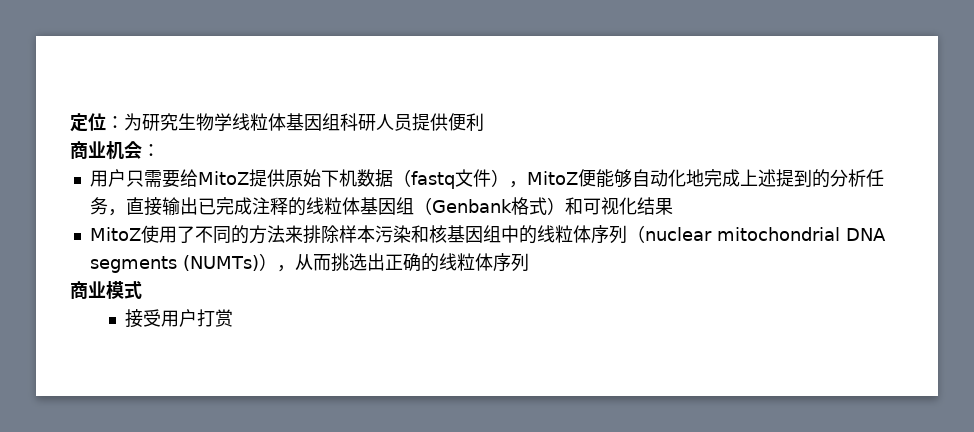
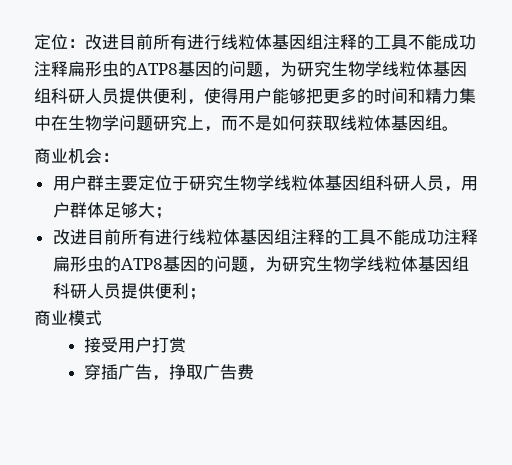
- 定位：为研究生物学线粒体基因组科研人员提供便利
+ 定位：改进目前所有进行线粒体基因组注释的工具不能成功注释扁形虫的ATP8基因的问题，为研究生物学线粒体基因组科研人员提供便利，使得用户能够把更多的时间和精力集中在生物学问题研究上，而不是如何获取线粒体基因组。
  商业机会：
- 用户只需要给MitoZ提供原始下机数据（fastq文件），MitoZ便能够自动化地完成上述提到的分析任务，直接输出已完成注释的线粒体基因组（Genbank格式）和可视化结果
- MitoZ使用了不同的方法来排除样本污染和核基因组中的线粒体序列（nuclear mitochondrial DNA segments (NUMTs)），从而挑选出正确的线粒体序列
+ 用户群主要定位于研究生物学线粒体基因组科研人员，用户群体足够大；
+ 改进目前所有进行线粒体基因组注释的工具不能成功注释扁形虫的ATP8基因的问题，为研究生物学线粒体基因组科研人员提供便利；
+ 穿插广告，挣取广告费

